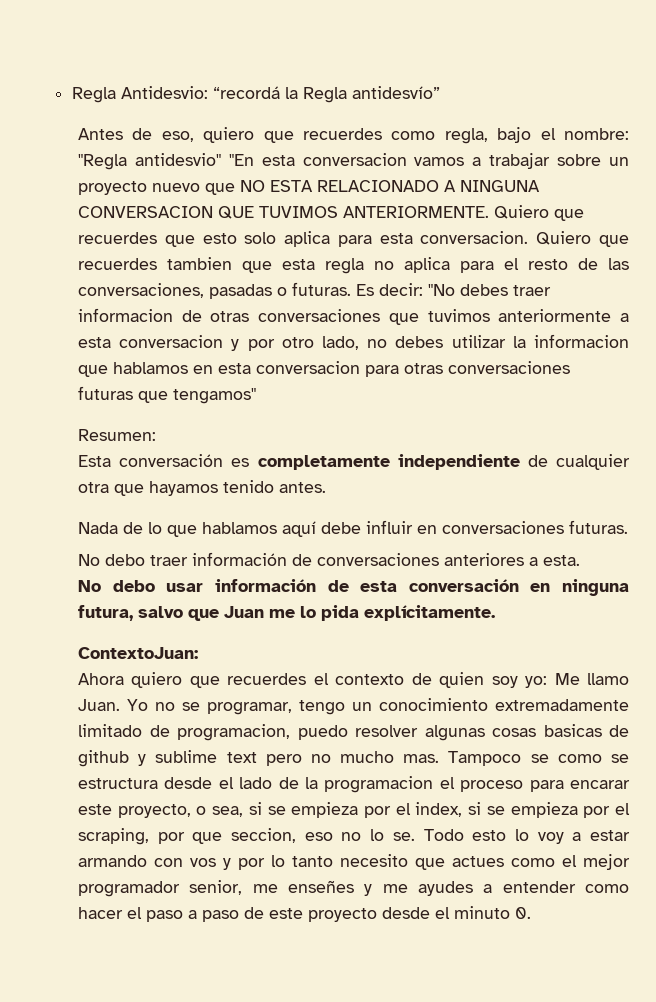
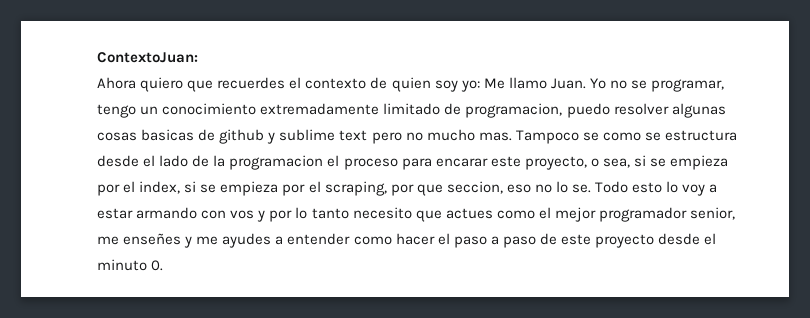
- Regla Antidesvio: “recordá la Regla antidesvío”
- Antes de eso, quiero que recuerdes como regla, bajo el nombre: "Regla antidesvio" "En esta conversacion vamos a trabajar sobre un proyecto nuevo que NO ESTA RELACIONADO A NINGUNA CONVERSACION QUE TUVIMOS ANTERIORMENTE. Quiero que recuerdes que esto solo aplica para esta conversacion. Quiero que recuerdes tambien que esta regla no aplica para el resto de las conversaciones, pasadas o futuras. Es decir: "No debes traer informacion de otras conversaciones que tuvimos anteriormente a esta conversacion y por otro lado, no debes utilizar la informacion que hablamos en esta conversacion para otras conversaciones futuras que tengamos"
- Resumen:
- Esta conversación es completamente independiente de cualquier otra que hayamos tenido antes.
- Nada de lo que hablamos aquí debe influir en conversaciones futuras.
- No debo traer información de conversaciones anteriores a esta.
- No debo usar información de esta conversación en ninguna futura, salvo que Juan me lo pida explícitamente.

